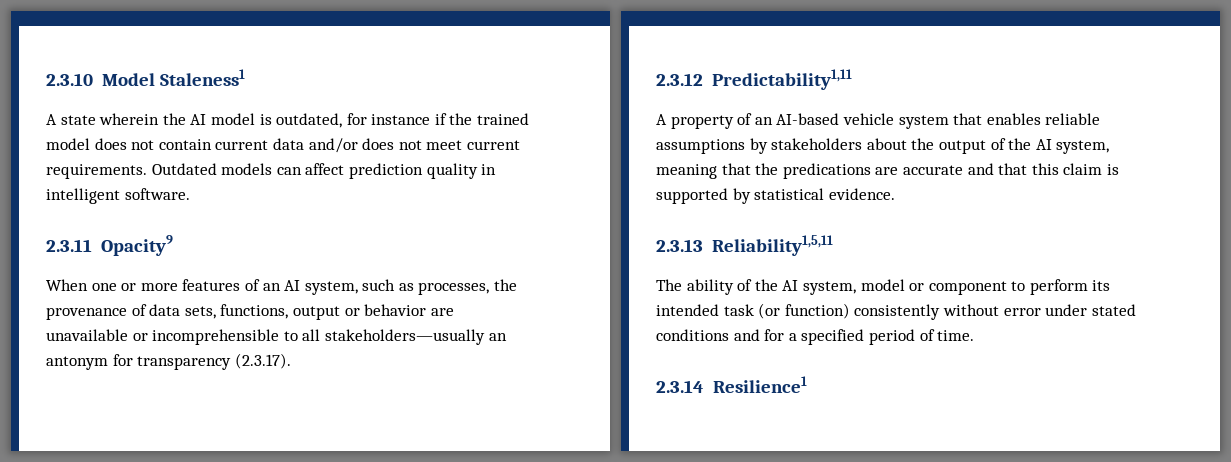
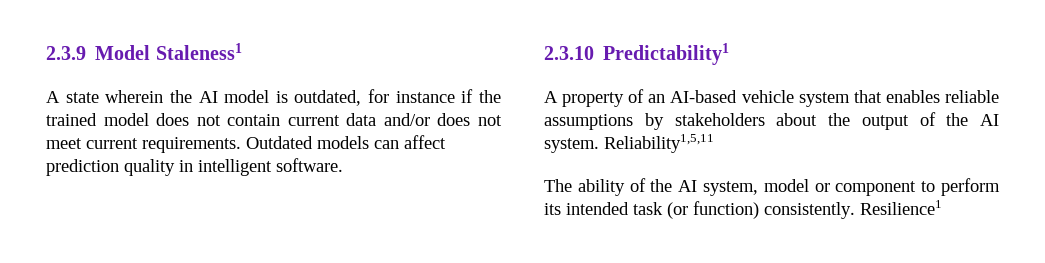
- 2.3.10 Model Staleness1
+ 2.3.9 Model Staleness1
- 2.3.11 Opacity9
- When one or more features of an AI system, such as processes, the provenance of data sets, functions, output or behavior are unavailable or incomprehensible to all stakeholders—usually an antonym for transparency (2.3.17).
- 2.3.12 Predictability1,11
+ 2.3.10 Predictability1
- A property of an AI-based vehicle system that enables reliable assumptions by stakeholders about the output of the AI system, meaning that the predications are accurate and that this claim is supported by statistical evidence.
- 2.3.13 Reliability1,5,11
+ A property of an AI-based vehicle system that enables reliable assumptions by stakeholders about the output of the AI system. Reliability1,5,11
- The ability of the AI system, model or component to perform its intended task (or function) consistently without error under stated conditions and for a specified period of time.
- 2.3.14 Resilience1
+ The ability of the AI system, model or component to perform its intended task (or function) consistently. Resilience1

